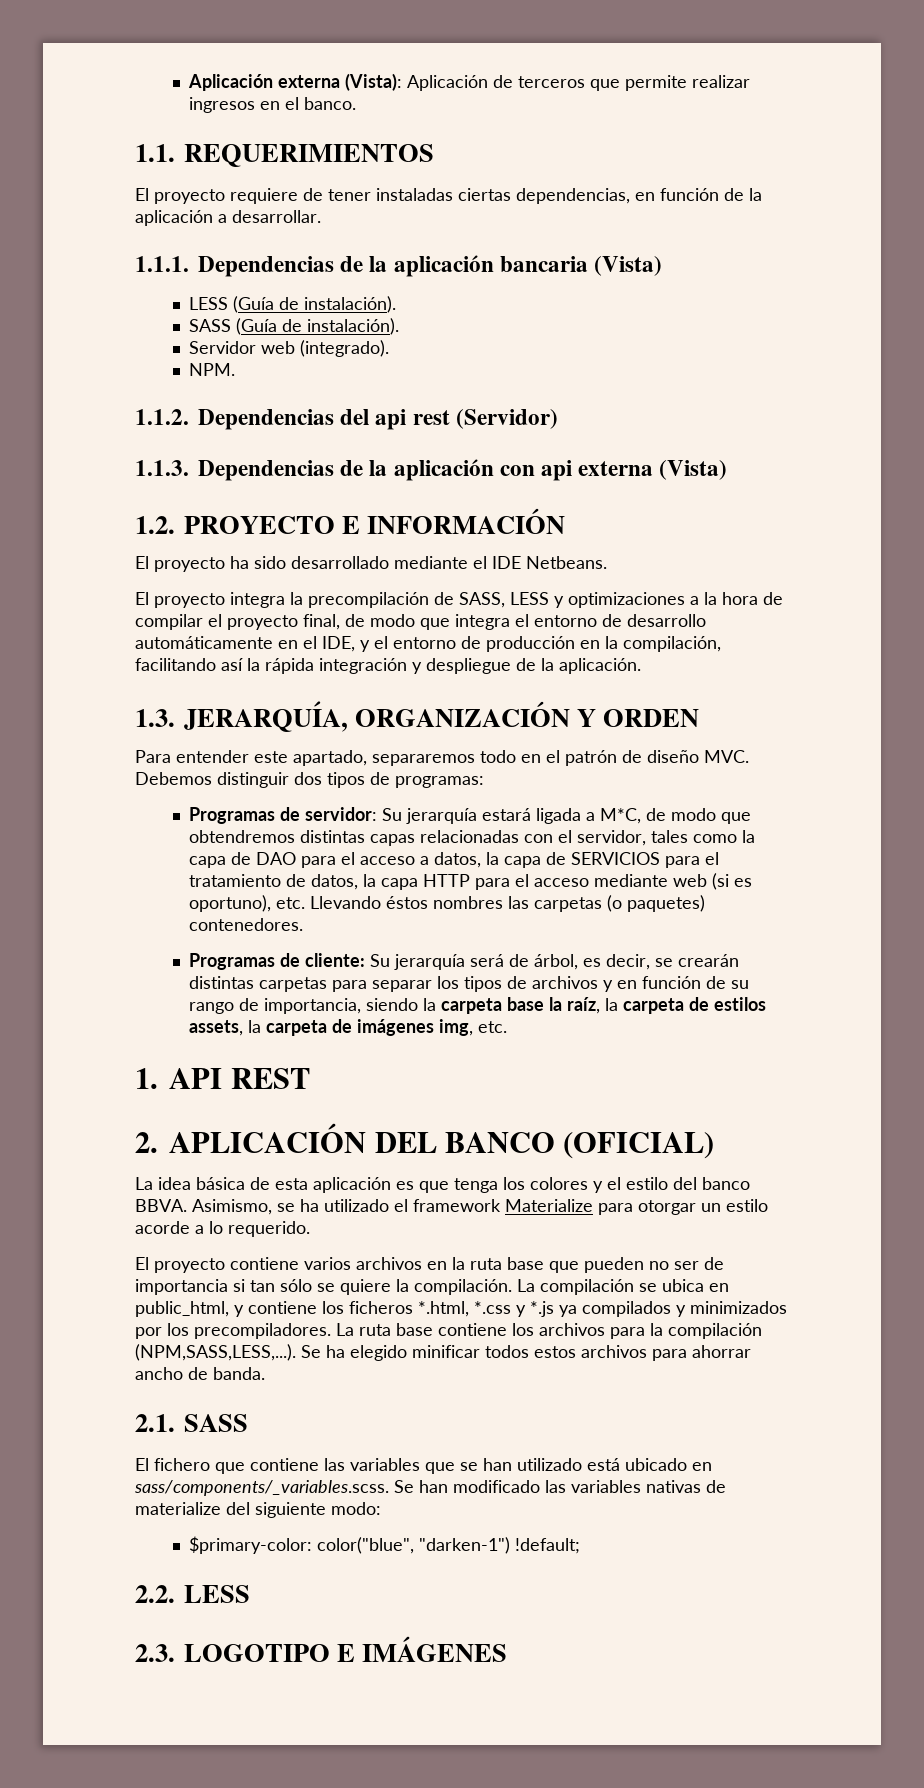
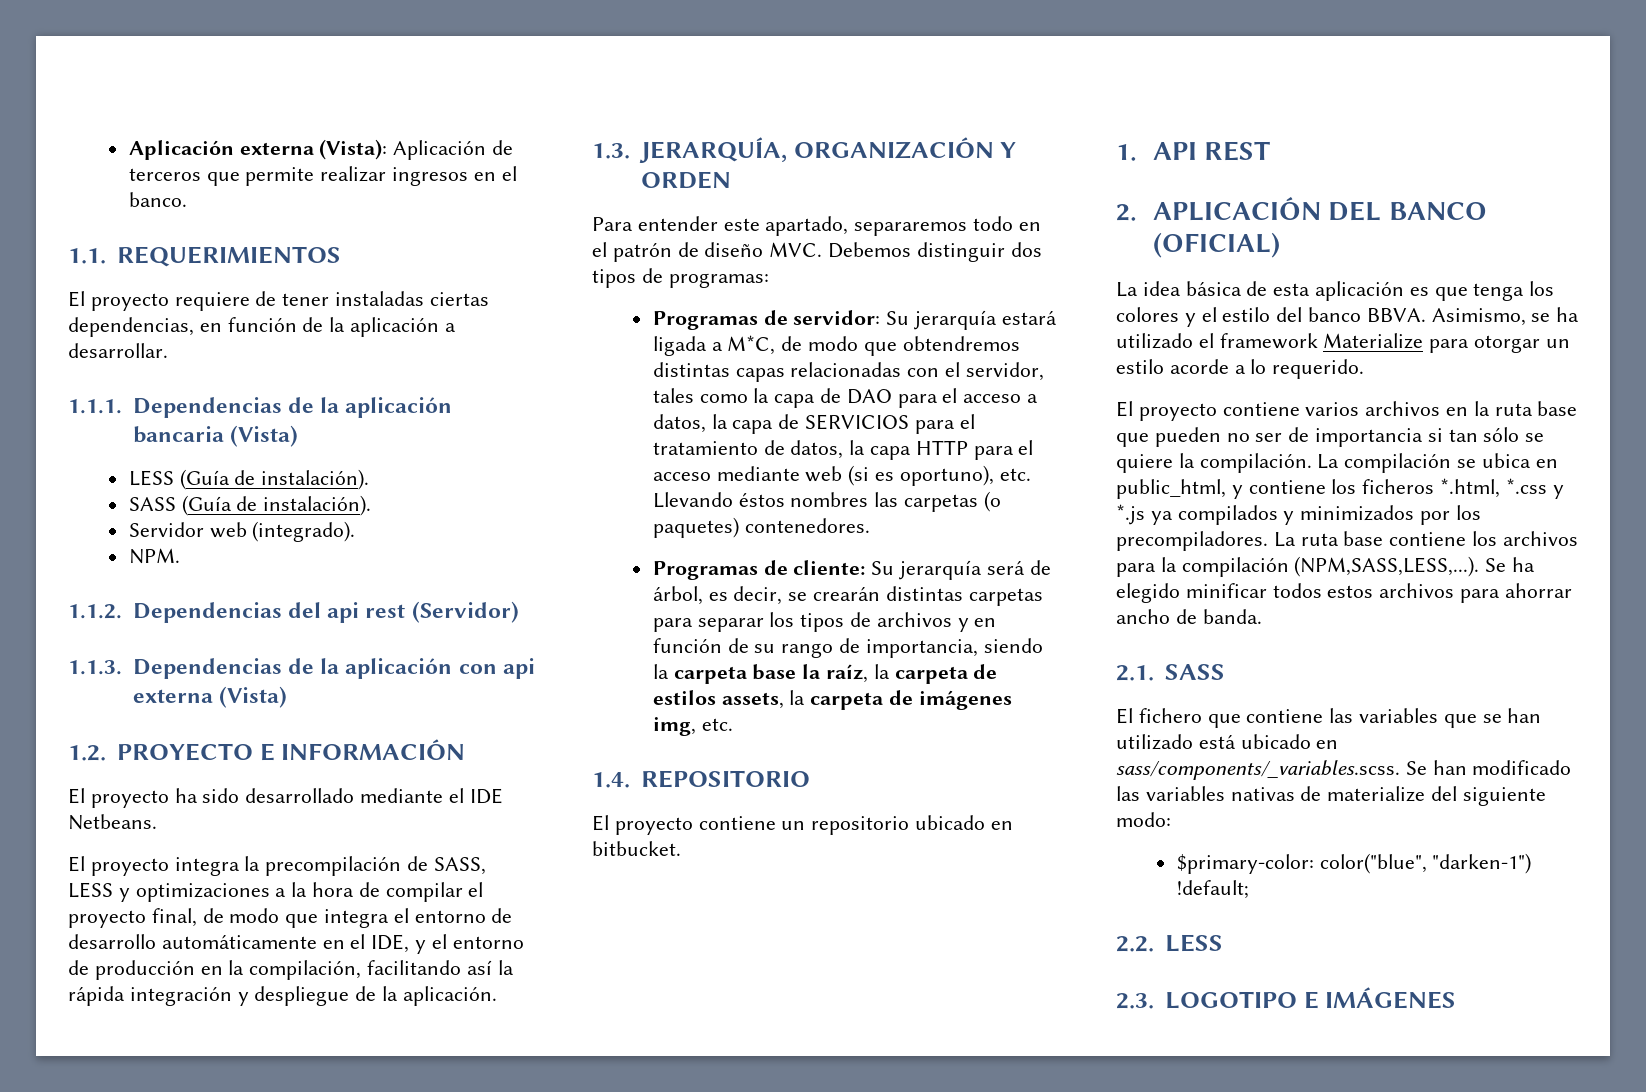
+ 1.4. REPOSITORIO
+ El proyecto contiene un repositorio ubicado en bitbucket.

